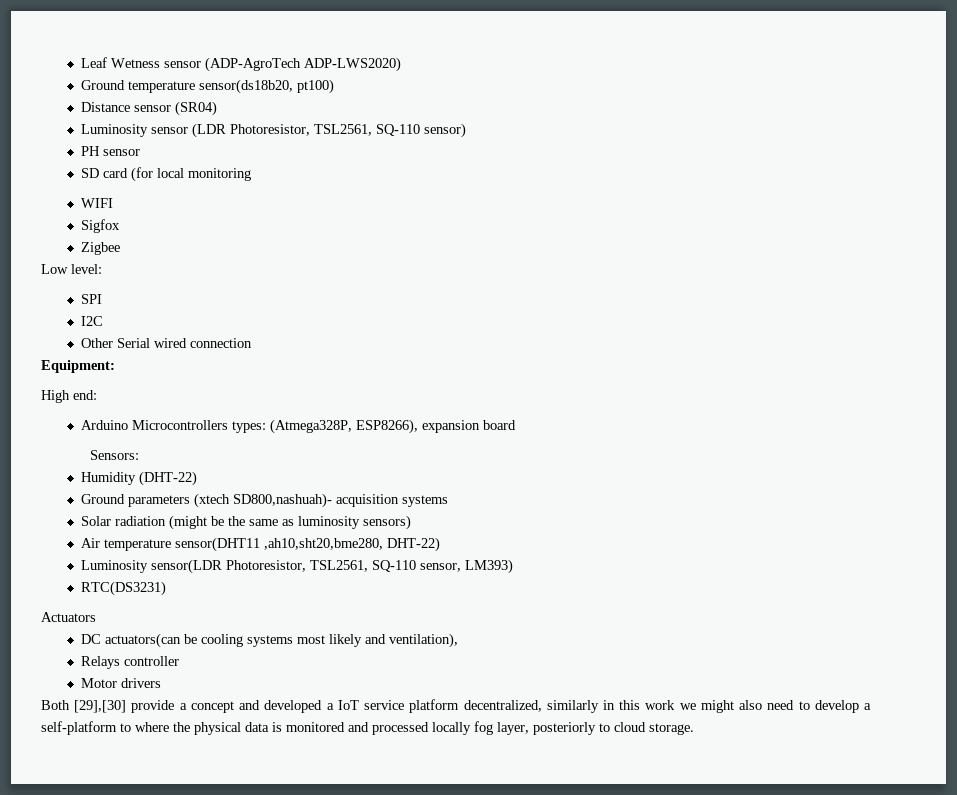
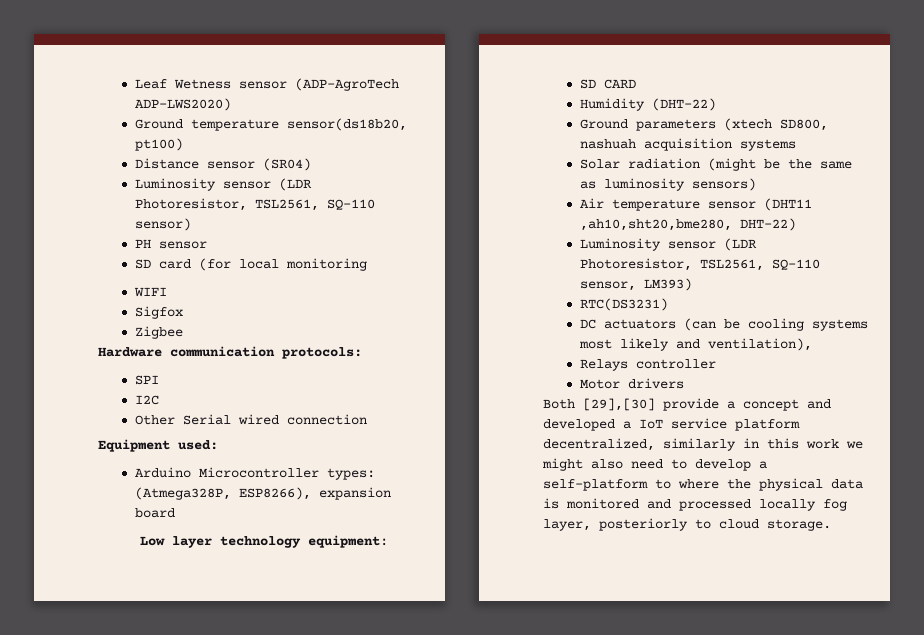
- Low level:
+ Hardware communication protocols:
- Equipment:
- High end:
+ Equipment used:
- Arduino Microcontrollers types: (Atmega328P, ESP8266), expansion board
+ Arduino Microcontroller types: (Atmega328P, ESP8266), expansion board
- Sensors:
+ Low layer technology equipment:
+ SD CARD
- Ground parameters (xtech SD800,nashuah)- acquisition systems
+ Ground parameters (xtech SD800, nashuah acquisition systems
- Air temperature sensor(DHT11 ,ah10,sht20,bme280, DHT-22)
+ Air temperature sensor (DHT11 ,ah10,sht20,bme280, DHT-22)
- Luminosity sensor(LDR Photoresistor, TSL2561, SQ-110 sensor, LM393)
+ Luminosity sensor (LDR Photoresistor, TSL2561, SQ-110 sensor, LM393)
- Actuators
- DC actuators(can be cooling systems most likely and ventilation),
+ DC actuators (can be cooling systems most likely and ventilation),

